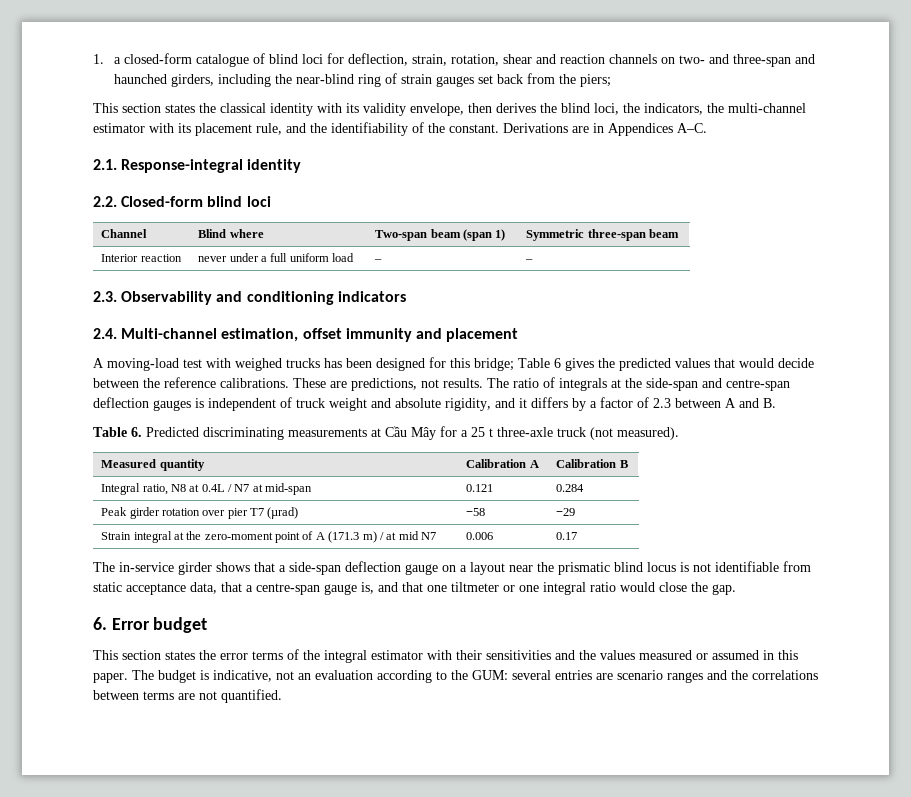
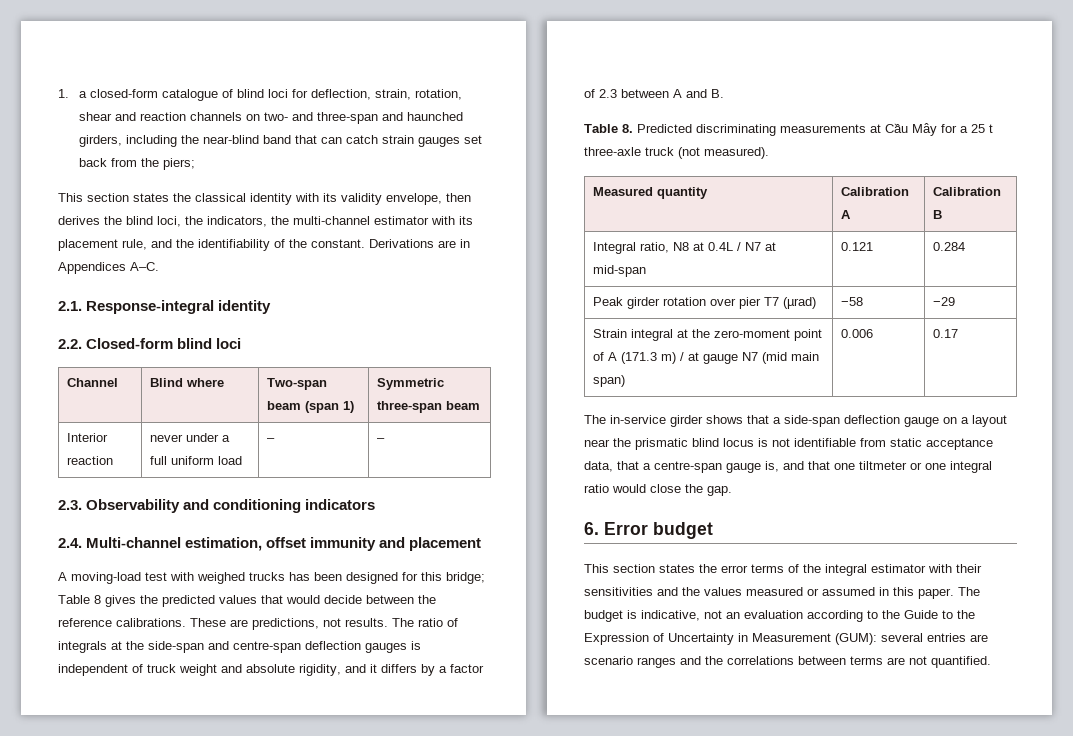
- 1. a closed-form catalogue of blind loci for deflection, strain, rotation, shear and reaction channels on two- and three-span and haunched girders, including the near-blind ring of strain gauges set back from the piers;
+ 1. a closed-form catalogue of blind loci for deflection, strain, rotation, shear and reaction channels on two- and three-span and haunched girders, including the near-blind band that can catch strain gauges set back from the piers;
- A moving-load test with weighed trucks has been designed for this bridge; Table 6 gives the predicted values that would decide between the reference calibrations.
+ A moving-load test with weighed trucks has been designed for this bridge; Table 8 gives the predicted values that would decide between the reference calibrations.
- Table 6. Predicted discriminating measurements at Cầu Mây for a 25 t three-axle truck (not measured).
+ Table 8. Predicted discriminating measurements at Cầu Mây for a 25 t three-axle truck (not measured).
- Strain integral at the zero-moment point of A (171.3 m) / at mid N7 | 0.006 | 0.17
+ Strain integral at the zero-moment point of A (171.3 m) / at gauge N7 (mid main span) | 0.006 | 0.17
- The budget is indicative, not an evaluation according to the GUM: several entries are scenario ranges and the correlations between terms are not quantified.
+ The budget is indicative, not an evaluation according to the Guide to the Expression of Uncertainty in Measurement (GUM): several entries are scenario ranges and the correlations between terms are not quantified.

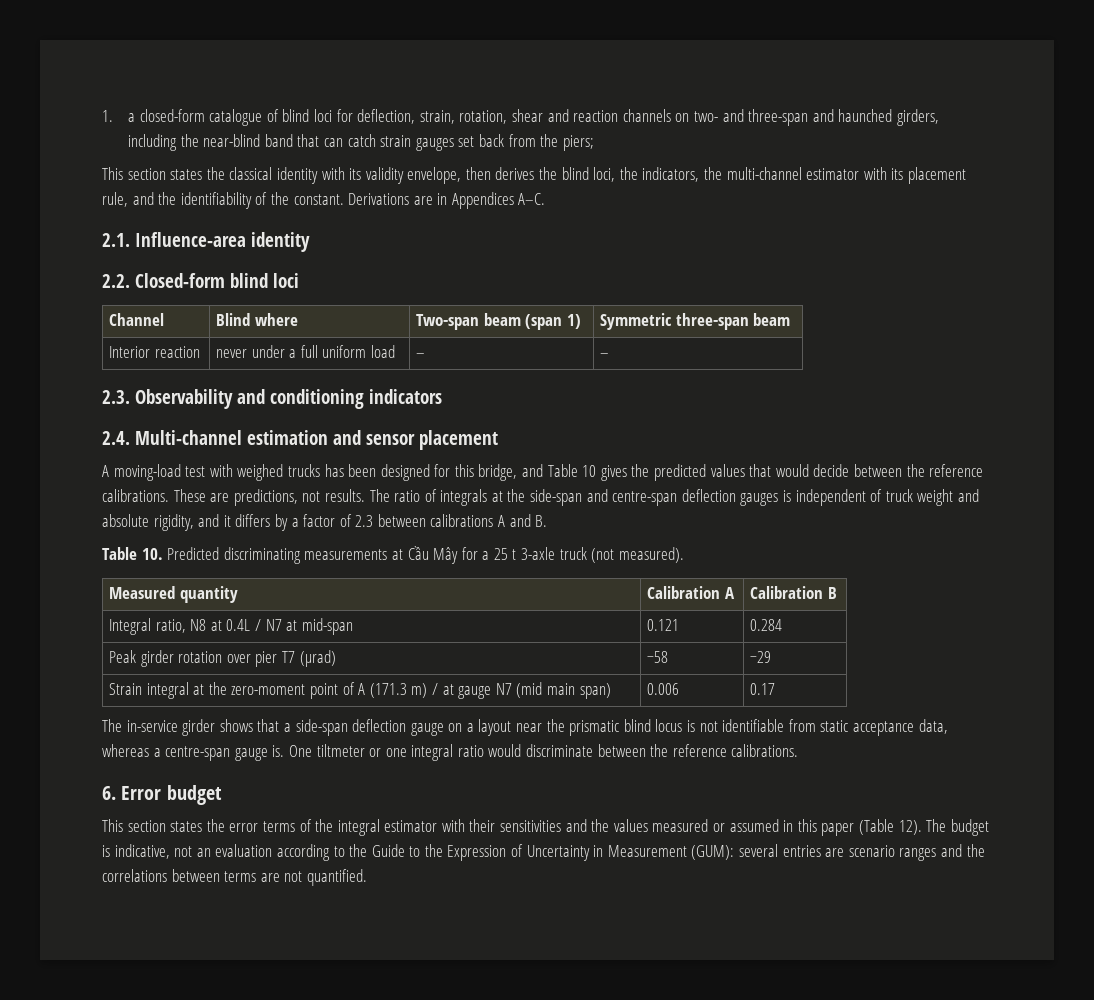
- 2.1. Response-integral identity
+ 2.1. Influence-area identity
- 2.4. Multi-channel estimation, offset immunity and placement
+ 2.4. Multi-channel estimation and sensor placement
- A moving-load test with weighed trucks has been designed for this bridge; Table 8 gives the predicted values that would decide between the reference calibrations.
+ A moving-load test with weighed trucks has been designed for this bridge, and Table 10 gives the predicted values that would decide between the reference calibrations.
- The ratio of integrals at the side-span and centre-span deflection gauges is independent of truck weight and absolute rigidity, and it differs by a factor of 2.3 between A and B.
+ The ratio of integrals at the side-span and centre-span deflection gauges is independent of truck weight and absolute rigidity, and it differs by a factor of 2.3 between calibrations A and B.
- Table 8. Predicted discriminating measurements at Cầu Mây for a 25 t three-axle truck (not measured).
+ Table 10. Predicted discriminating measurements at Cầu Mây for a 25 t 3-axle truck (not measured).
- The in-service girder shows that a side-span deflection gauge on a layout near the prismatic blind locus is not identifiable from static acceptance data, that a centre-span gauge is, and that one tiltmeter or one integral ratio would close the gap.
+ The in-service girder shows that a side-span deflection gauge on a layout near the prismatic blind locus is not identifiable from static acceptance data, whereas a centre-span gauge is. One tiltmeter or one integral ratio would discriminate between the reference calibrations.
- This section states the error terms of the integral estimator with their sensitivities and the values measured or assumed in this paper.
+ This section states the error terms of the integral estimator with their sensitivities and the values measured or assumed in this paper (Table 12).

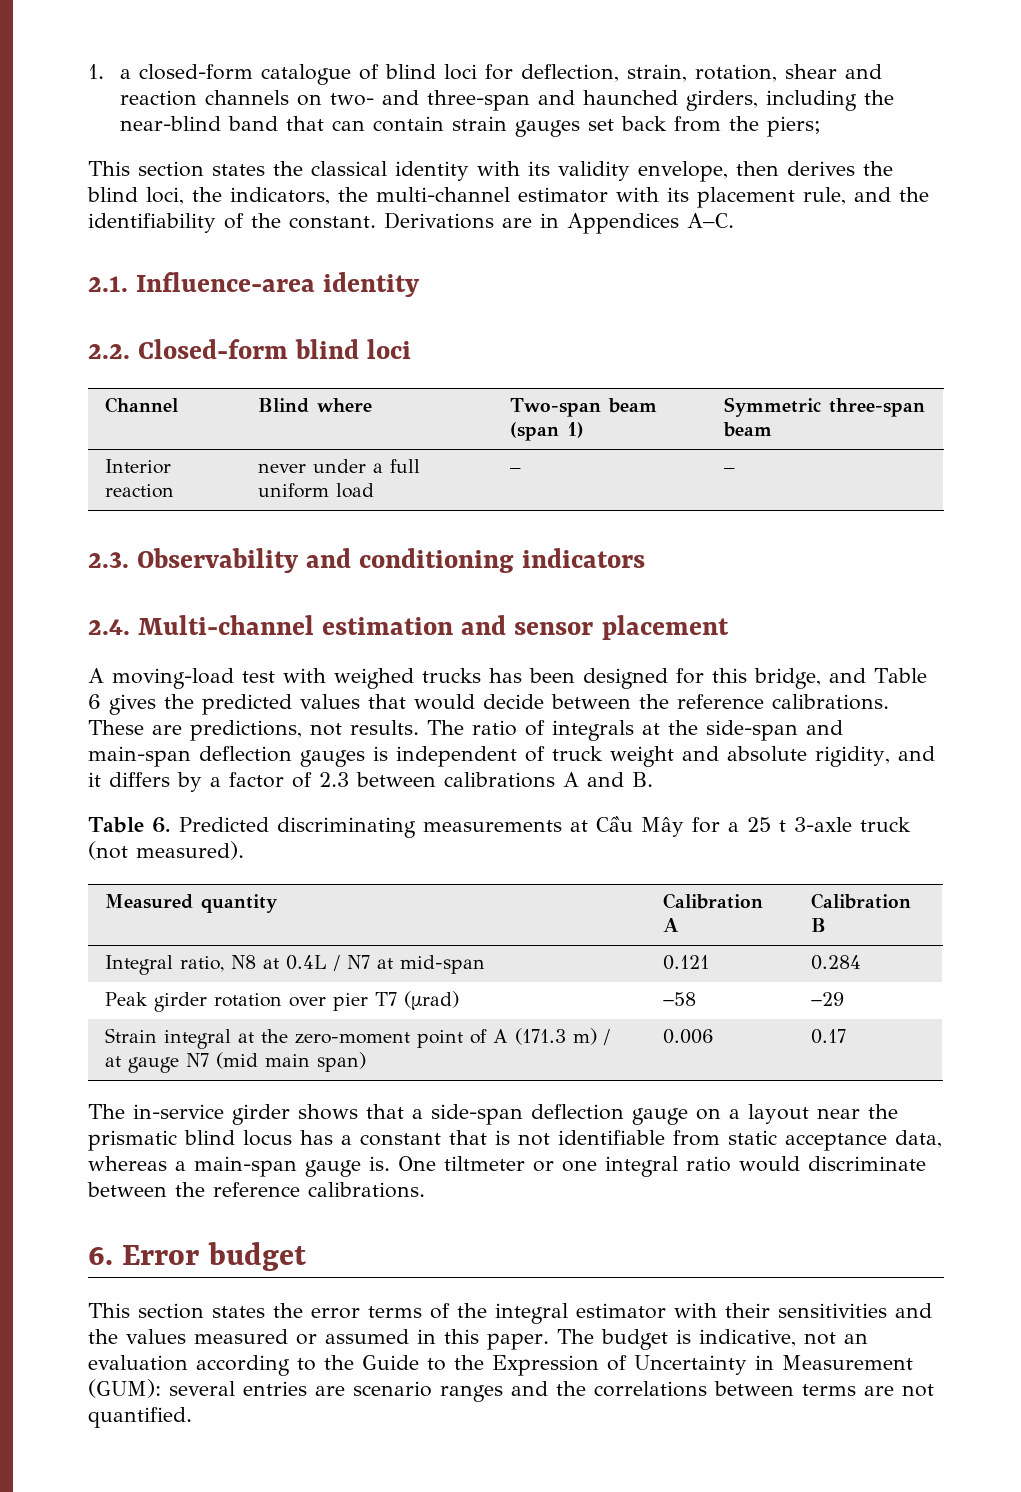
- 1. a closed-form catalogue of blind loci for deflection, strain, rotation, shear and reaction channels on two- and three-span and haunched girders, including the near-blind band that can catch strain gauges set back from the piers;
+ 1. a closed-form catalogue of blind loci for deflection, strain, rotation, shear and reaction channels on two- and three-span and haunched girders, including the near-blind band that can contain strain gauges set back from the piers;
- A moving-load test with weighed trucks has been designed for this bridge, and Table 10 gives the predicted values that would decide between the reference calibrations.
+ A moving-load test with weighed trucks has been designed for this bridge, and Table 6 gives the predicted values that would decide between the reference calibrations.
- The ratio of integrals at the side-span and centre-span deflection gauges is independent of truck weight and absolute rigidity, and it differs by a factor of 2.3 between calibrations A and B.
+ The ratio of integrals at the side-span and main-span deflection gauges is independent of truck weight and absolute rigidity, and it differs by a factor of 2.3 between calibrations A and B.
- Table 10. Predicted discriminating measurements at Cầu Mây for a 25 t 3-axle truck (not measured).
+ Table 6. Predicted discriminating measurements at Cầu Mây for a 25 t 3-axle truck (not measured).
- The in-service girder shows that a side-span deflection gauge on a layout near the prismatic blind locus is not identifiable from static acceptance data, whereas a centre-span gauge is.
+ The in-service girder shows that a side-span deflection gauge on a layout near the prismatic blind locus has a constant that is not identifiable from static acceptance data, whereas a main-span gauge is.
- This section states the error terms of the integral estimator with their sensitivities and the values measured or assumed in this paper (Table 12).
+ This section states the error terms of the integral estimator with their sensitivities and the values measured or assumed in this paper.

